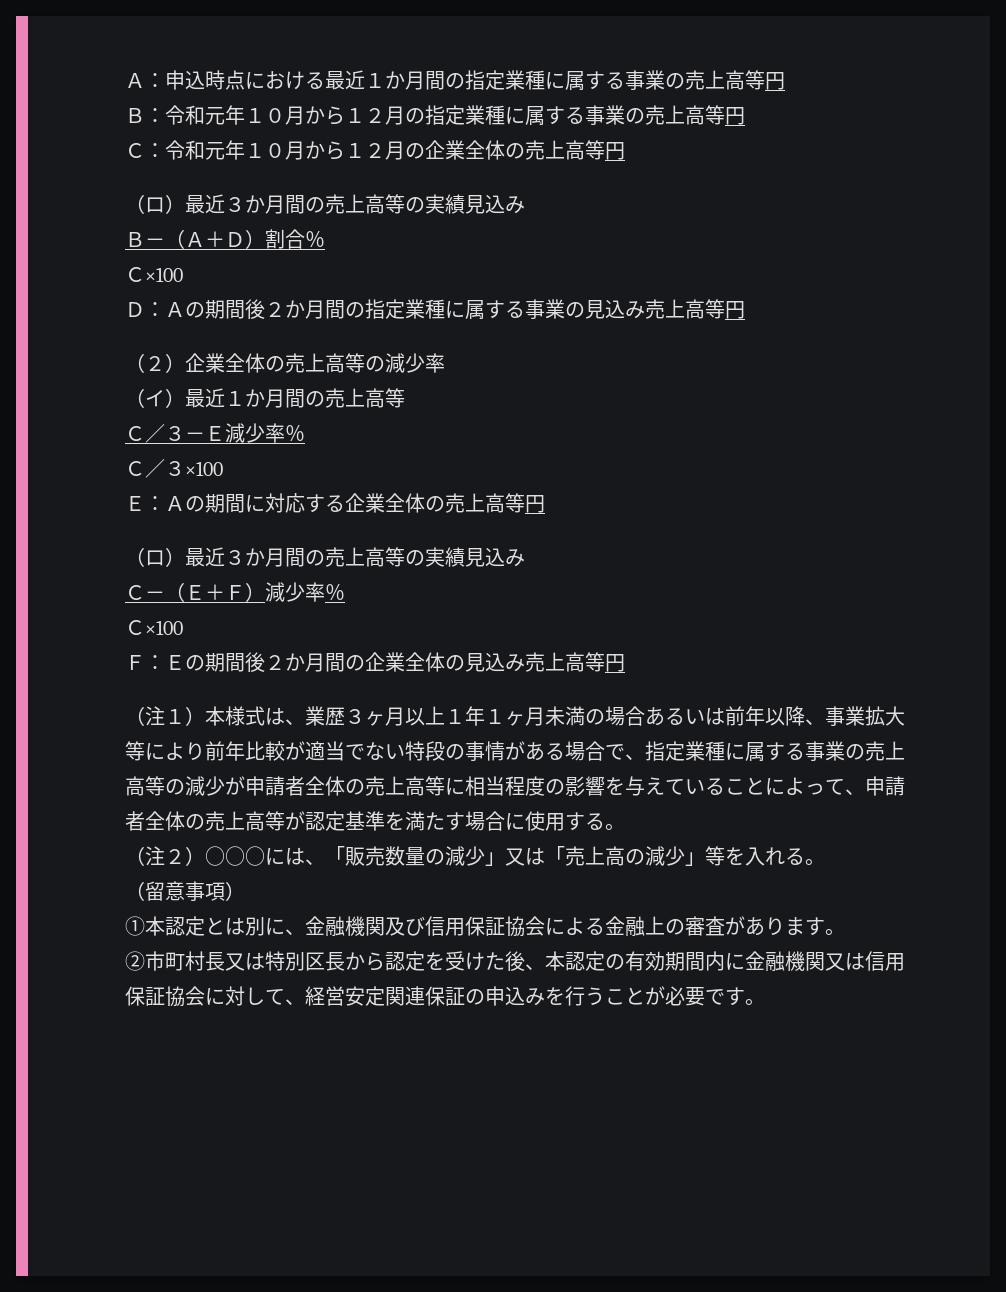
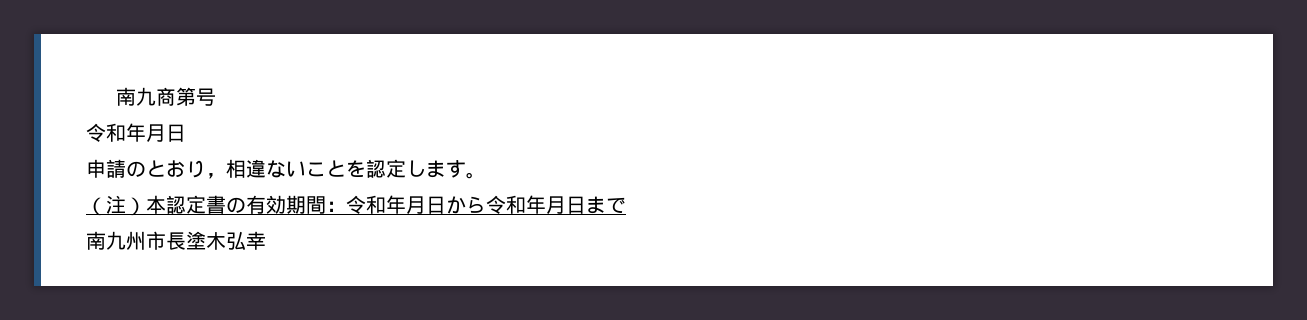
- Ａ：申込時点における最近１か月間の指定業種に属する事業の売上高等円
- Ｂ：令和元年１０月から１２月の指定業種に属する事業の売上高等円
- Ｃ：令和元年１０月から１２月の企業全体の売上高等円
- （ロ）最近３か月間の売上高等の実績見込み
- Ｂ－（Ａ＋Ｄ）割合％
- Ｃ×100
- Ｄ：Ａの期間後２か月間の指定業種に属する事業の見込み売上高等円
- （２）企業全体の売上高等の減少率
- （イ）最近１か月間の売上高等
- Ｃ／３－Ｅ減少率％
- Ｃ／３×100
- Ｅ：Ａの期間に対応する企業全体の売上高等円
- （ロ）最近３か月間の売上高等の実績見込み
- Ｃ－（Ｅ＋Ｆ）減少率％
- Ｃ×100
- Ｆ：Ｅの期間後２か月間の企業全体の見込み売上高等円
- （注１）本様式は、業歴３ヶ月以上１年１ヶ月未満の場合あるいは前年以降、事業拡大等により前年比較が適当でない特段の事情がある場合で、指定業種に属する事業の売上高等の減少が申請者全体の売上高等に相当程度の影響を与えていることによって、申請者全体の売上高等が認定基準を満たす場合に使用する。
- （注２）○○○には、「販売数量の減少」又は「売上高の減少」等を入れる。
- （留意事項）
- ①本認定とは別に、金融機関及び信用保証協会による金融上の審査があります。
- ②市町村長又は特別区長から認定を受けた後、本認定の有効期間内に金融機関又は信用保証協会に対して、経営安定関連保証の申込みを行うことが必要です。
+ 南九商第号
+ 令和年月日
+ 申請のとおり，相違ないことを認定します。
+ （注）本認定書の有効期間：令和年月日から令和年月日まで
+ 南九州市長塗木弘幸

